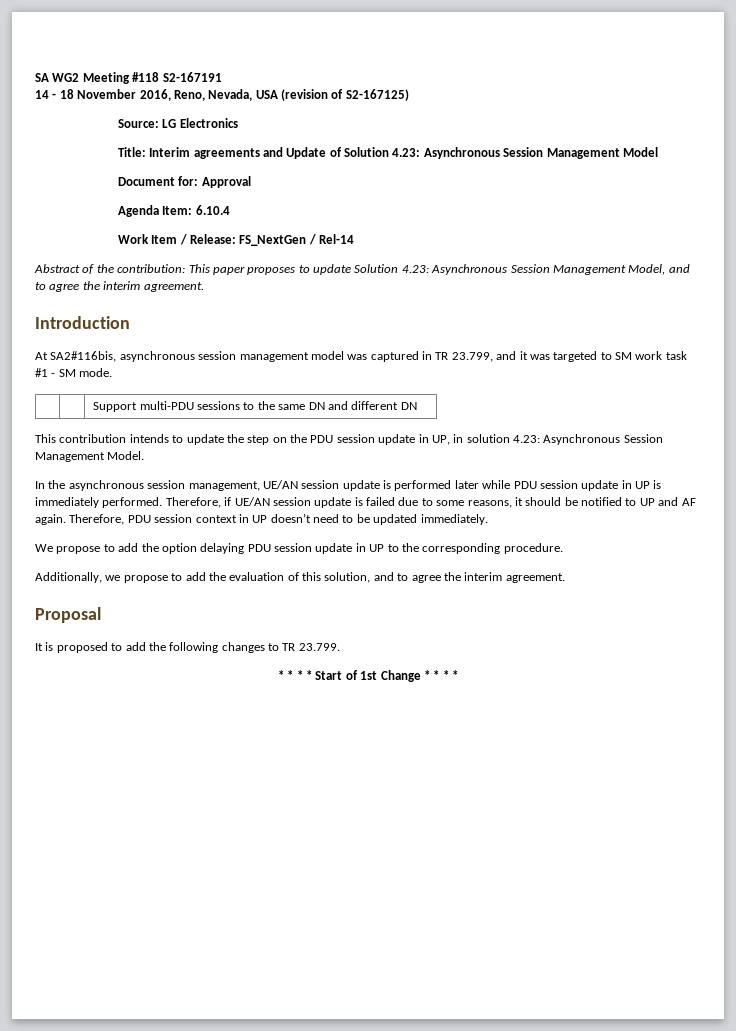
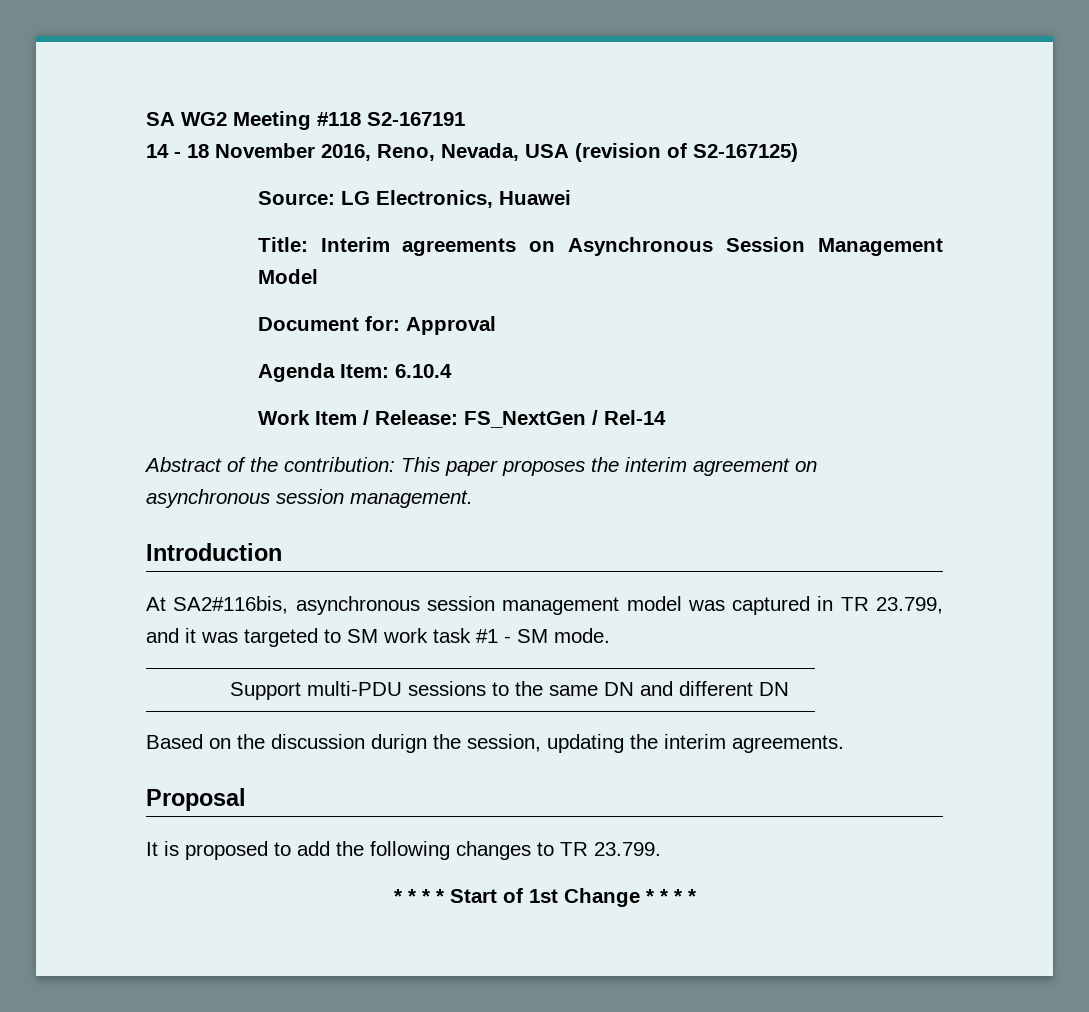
- Source: LG Electronics
+ Source: LG Electronics, Huawei
- Title: Interim agreements and Update of Solution 4.23: Asynchronous Session Management Model
+ Title: Interim agreements on Asynchronous Session Management Model
- Abstract of the contribution: This paper proposes to update Solution 4.23: Asynchronous Session Management Model, and to agree the interim agreement.
+ Abstract of the contribution: This paper proposes the interim agreement on asynchronous session management.
- This contribution intends to update the step on the PDU session update in UP, in solution 4.23: Asynchronous Session Management Model.
- In the asynchronous session management, UE/AN session update is performed later while PDU session update in UP is immediately performed. Therefore, if UE/AN session update is failed due to some reasons, it should be notified to UP and AF again. Therefore, PDU session context in UP doesn’t need to be updated immediately.
- We propose to add the option delaying PDU session update in UP to the corresponding procedure.
- Additionally, we propose to add the evaluation of this solution, and to agree the interim agreement.
+ Based on the discussion durign the session, updating the interim agreements.

